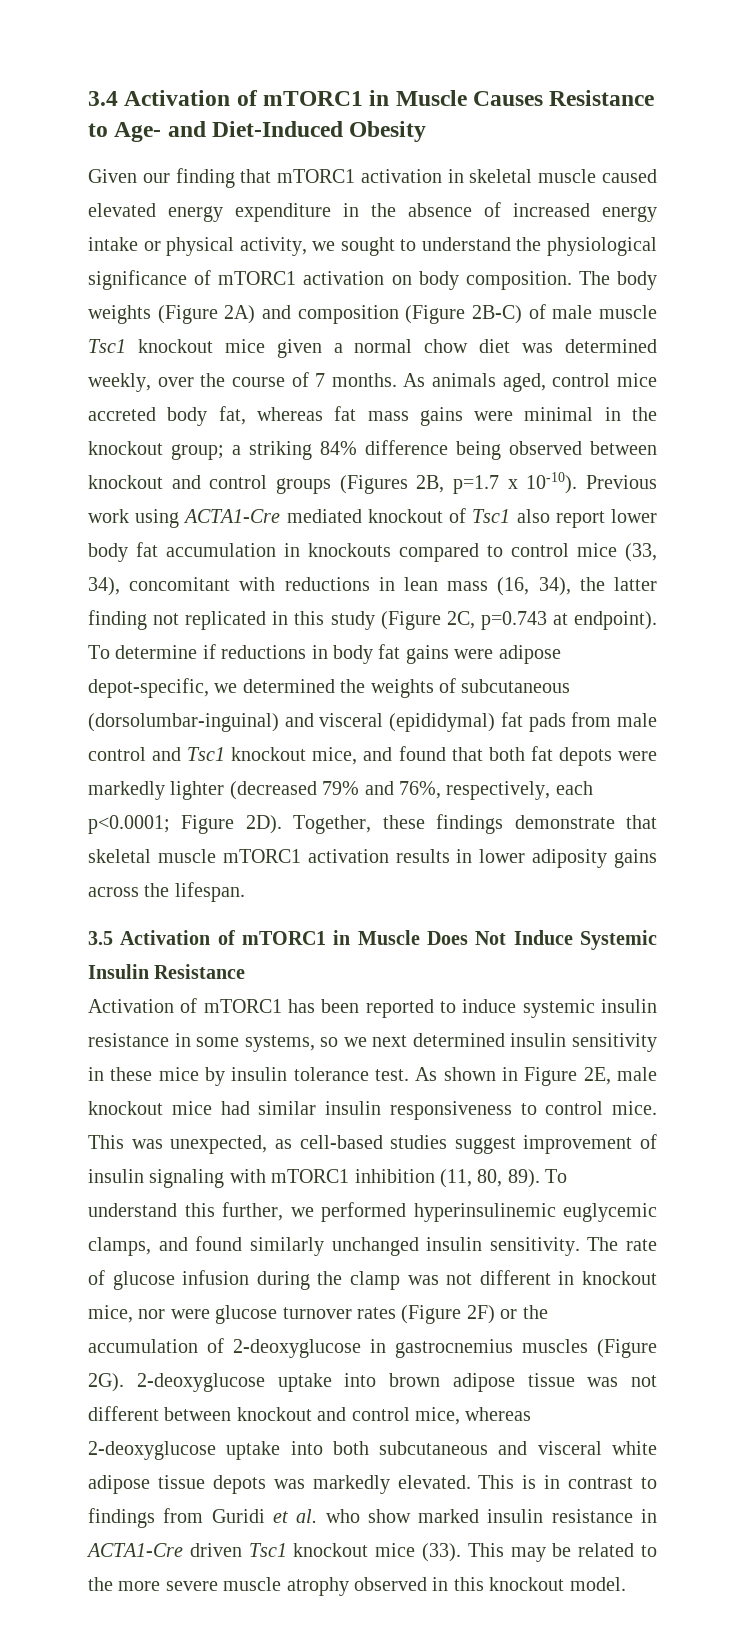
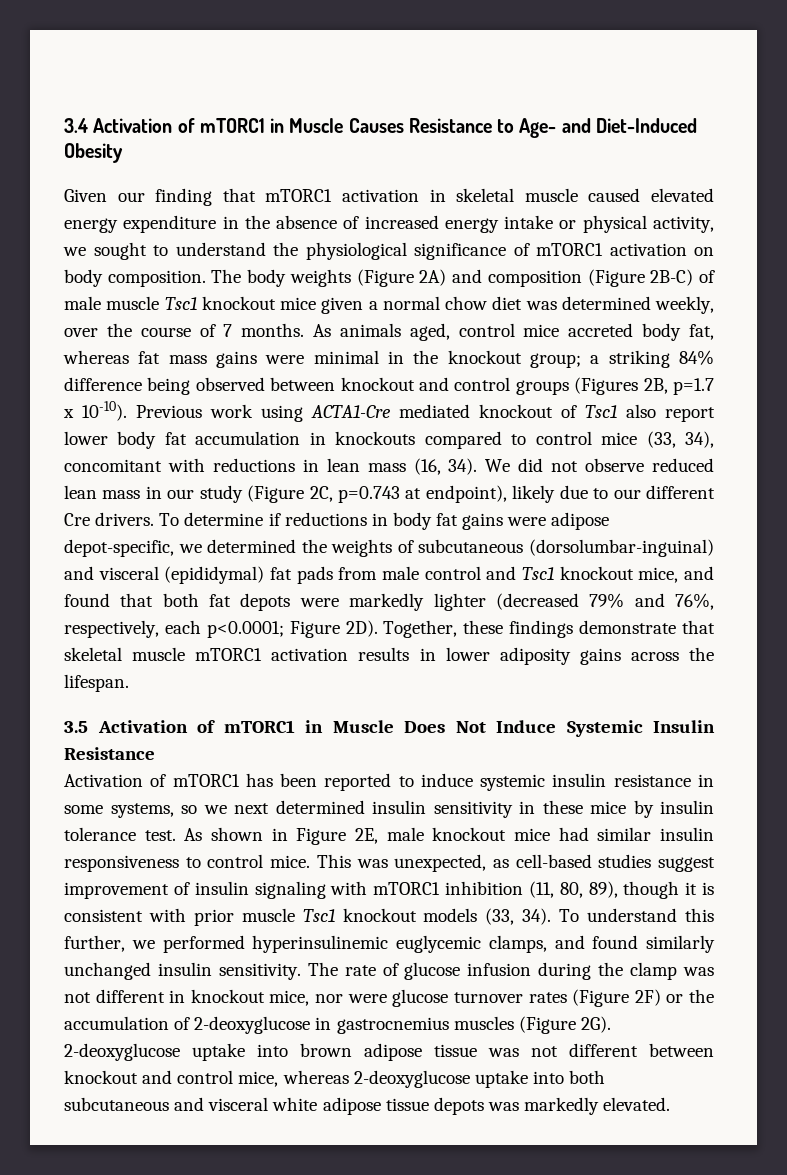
- Previous work using ACTA1-Cre mediated knockout of Tsc1 also report lower body fat accumulation in knockouts compared to control mice (33, 34), concomitant with reductions in lean mass (16, 34), the latter finding not replicated in this study (Figure 2C, p=0.743 at endpoint).
+ Previous work using ACTA1-Cre mediated knockout of Tsc1 also report lower body fat accumulation in knockouts compared to control mice (33, 34), concomitant with reductions in lean mass (16, 34). We did not observe reduced lean mass in our study (Figure 2C, p=0.743 at endpoint), likely due to our different Cre drivers.
- This was unexpected, as cell-based studies suggest improvement of insulin signaling with mTORC1 inhibition (11, 80, 89).
+ This was unexpected, as cell-based studies suggest improvement of insulin signaling with mTORC1 inhibition (11, 80, 89), though it is consistent with prior muscle Tsc1 knockout models (33, 34).
- This is in contrast to findings from Guridi et al. who show marked insulin resistance in ACTA1-Cre driven Tsc1 knockout mice (33). This may be related to the more severe muscle atrophy observed in this knockout model.

